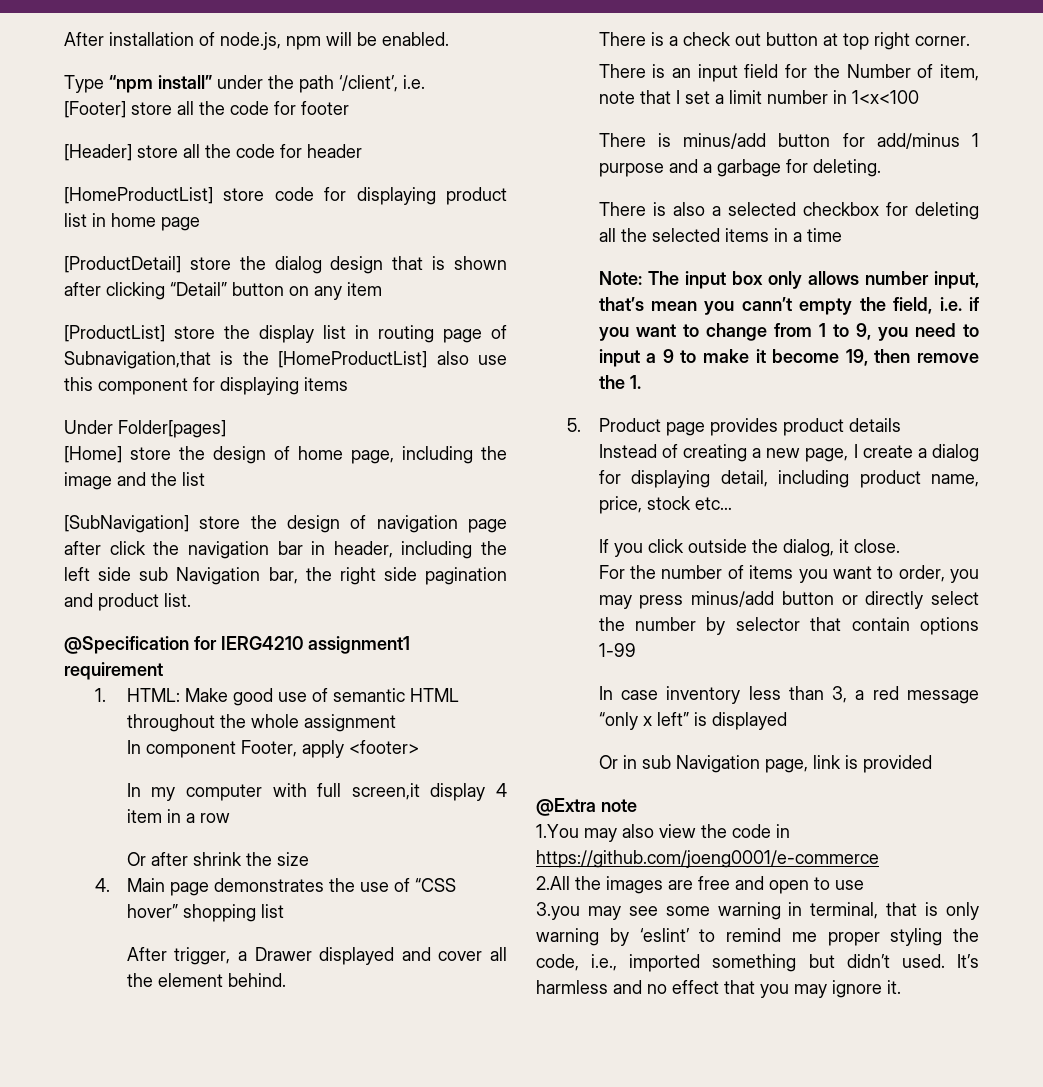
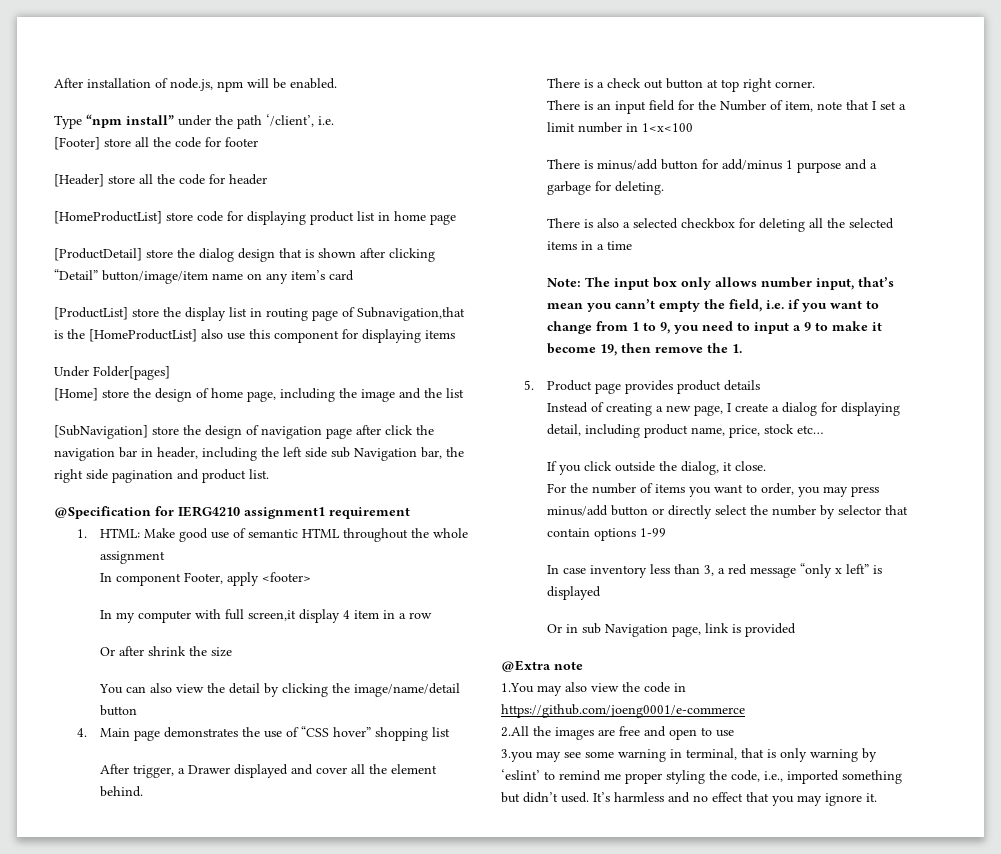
- [ProductDetail] store the dialog design that is shown after clicking “Detail” button on any item
+ [ProductDetail] store the dialog design that is shown after clicking “Detail” button/image/item name on any item’s card
+ You can also view the detail by clicking the image/name/detail button

